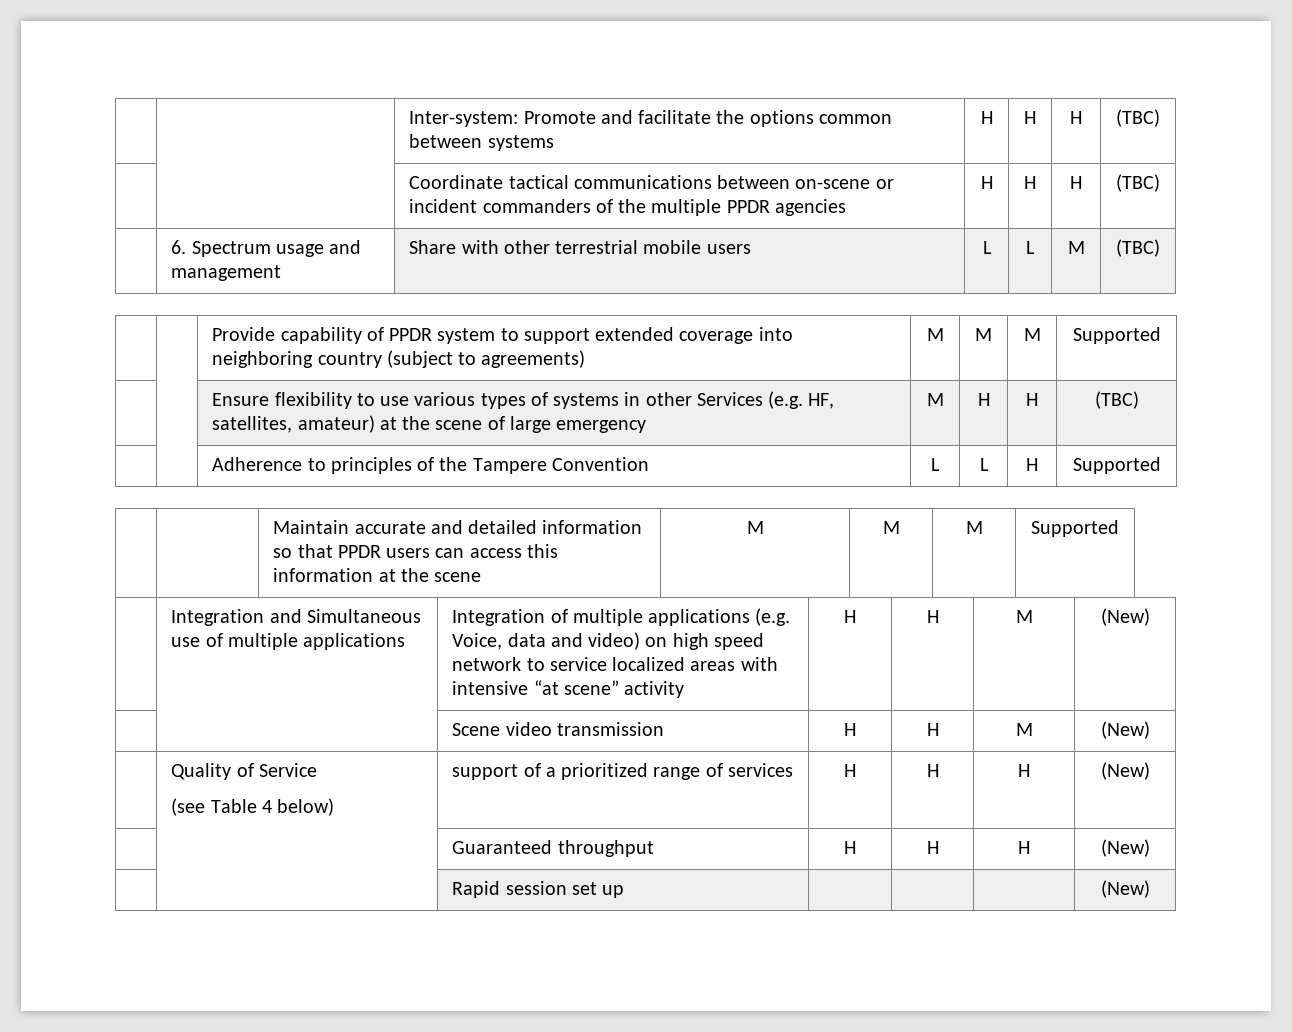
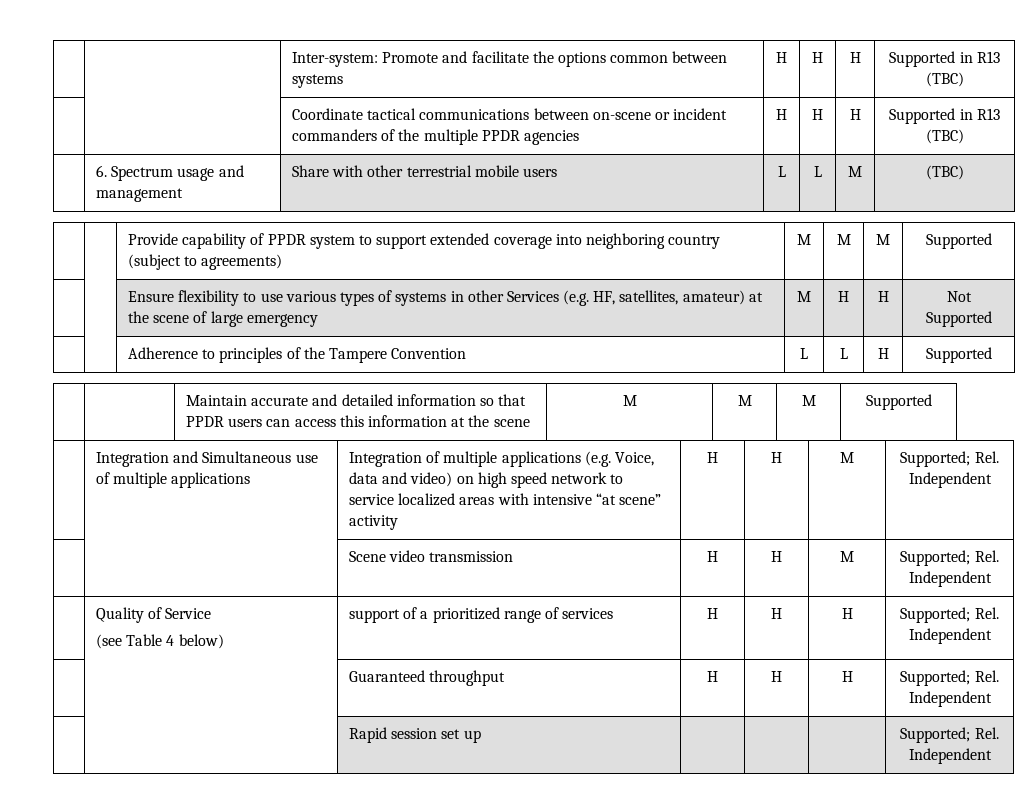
- | | Inter-system: Promote and facilitate the options common between systems | H | H | H | (TBC)
+ | | Inter-system: Promote and facilitate the options common between systems | H | H | H | Supported in R13 (TBC)
- | | Coordinate tactical communications between on-scene or incident commanders of the multiple PPDR agencies | H | H | H | (TBC)
+ | | Coordinate tactical communications between on-scene or incident commanders of the multiple PPDR agencies | H | H | H | Supported in R13 (TBC)
- | | Ensure flexibility to use various types of systems in other Services (e.g. HF, satellites, amateur) at the scene of large emergency | M | H | H | (TBC)
+ | | Ensure flexibility to use various types of systems in other Services (e.g. HF, satellites, amateur) at the scene of large emergency | M | H | H | Not Supported
- | Integration and Simultaneous use of multiple applications | Integration of multiple applications (e.g. Voice, data and video) on high speed network to service localized areas with intensive “at scene” activity | H | H | M | (New)
+ | Integration and Simultaneous use of multiple applications | Integration of multiple applications (e.g. Voice, data and video) on high speed network to service localized areas with intensive “at scene” activity | H | H | M | Supported; Rel. Independent
- | | Scene video transmission | H | H | M | (New)
+ | | Scene video transmission | H | H | M | Supported; Rel. Independent
  | Quality of Service
- (see Table 4 below) | support of a prioritized range of services | H | H | H | (New)
+ (see Table 4 below) | support of a prioritized range of services | H | H | H | Supported; Rel. Independent
- | | Guaranteed throughput | H | H | H | (New)
+ | | Guaranteed throughput | H | H | H | Supported; Rel. Independent
- | | Rapid session set up | | | | (New)
+ | | Rapid session set up | | | | Supported; Rel. Independent

